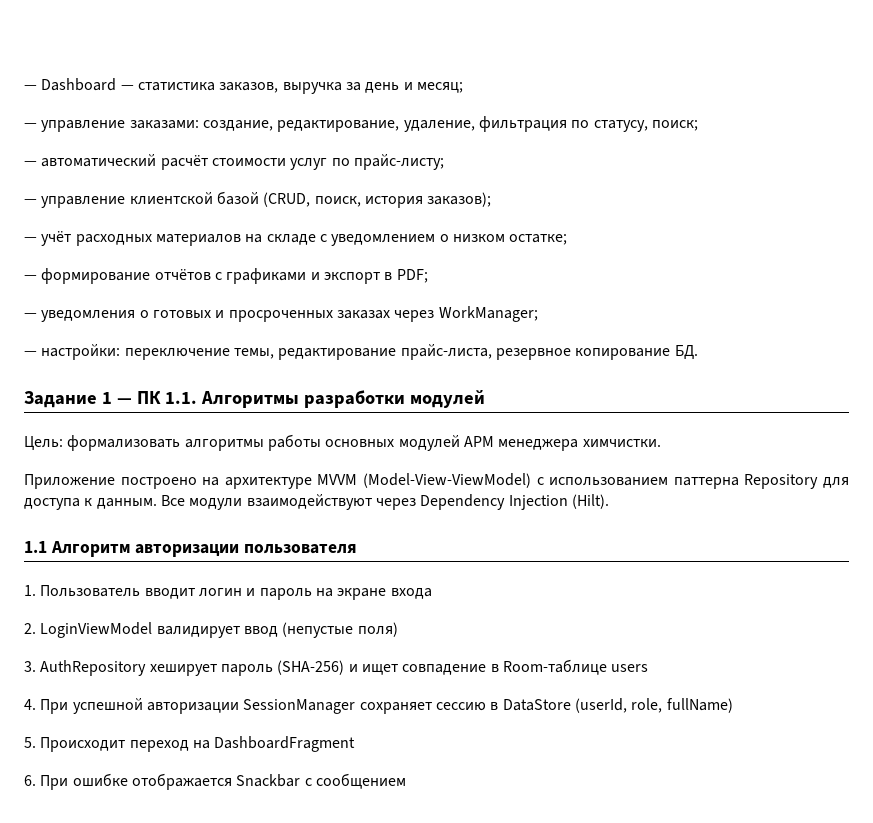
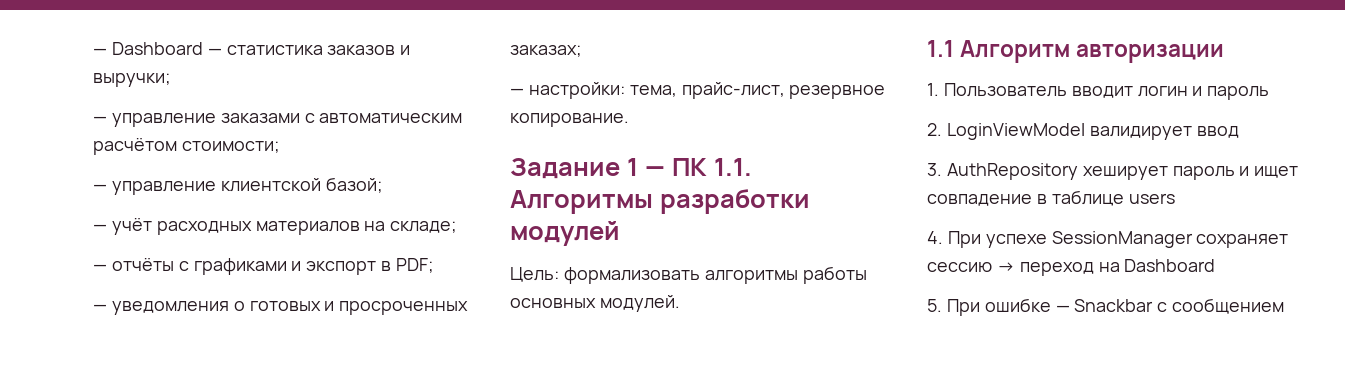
- — Dashboard — статистика заказов, выручка за день и месяц;
- — управление заказами: создание, редактирование, удаление, фильтрация по статусу, поиск;
- — автоматический расчёт стоимости услуг по прайс-листу;
- — управление клиентской базой (CRUD, поиск, история заказов);
+ — Dashboard — статистика заказов и выручки;
+ — управление заказами с автоматическим расчётом стоимости;
+ — управление клиентской базой;
- — учёт расходных материалов на складе с уведомлением о низком остатке;
- — формирование отчётов с графиками и экспорт в PDF;
+ — учёт расходных материалов на складе;
+ — отчёты с графиками и экспорт в PDF;
- — уведомления о готовых и просроченных заказах через WorkManager;
+ — уведомления о готовых и просроченных заказах;
- — настройки: переключение темы, редактирование прайс-листа, резервное копирование БД.
+ — настройки: тема, прайс-лист, резервное копирование.
- Цель: формализовать алгоритмы работы основных модулей АРМ менеджера химчистки.
- Приложение построено на архитектуре MVVM (Model-View-ViewModel) с использованием паттерна Repository для доступа к данным. Все модули взаимодействуют через Dependency Injection (Hilt).
+ Цель: формализовать алгоритмы работы основных модулей.
- 1.1 Алгоритм авторизации пользователя
+ 1.1 Алгоритм авторизации
- 1. Пользователь вводит логин и пароль на экране входа
+ 1. Пользователь вводит логин и пароль
- 2. LoginViewModel валидирует ввод (непустые поля)
+ 2. LoginViewModel валидирует ввод
- 3. AuthRepository хеширует пароль (SHA-256) и ищет совпадение в Room-таблице users
+ 3. AuthRepository хеширует пароль и ищет совпадение в таблице users
- 4. При успешной авторизации SessionManager сохраняет сессию в DataStore (userId, role, fullName)
- 5. Происходит переход на DashboardFragment
- 6. При ошибке отображается Snackbar с сообщением
+ 4. При успехе SessionManager сохраняет сессию → переход на Dashboard
+ 5. При ошибке — Snackbar с сообщением

